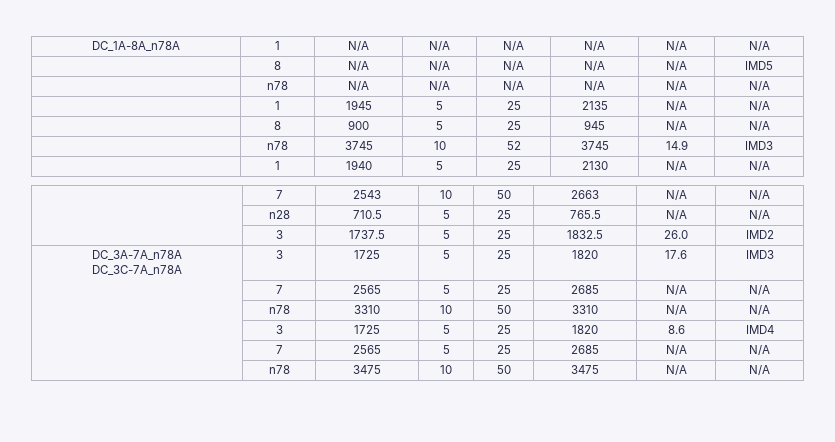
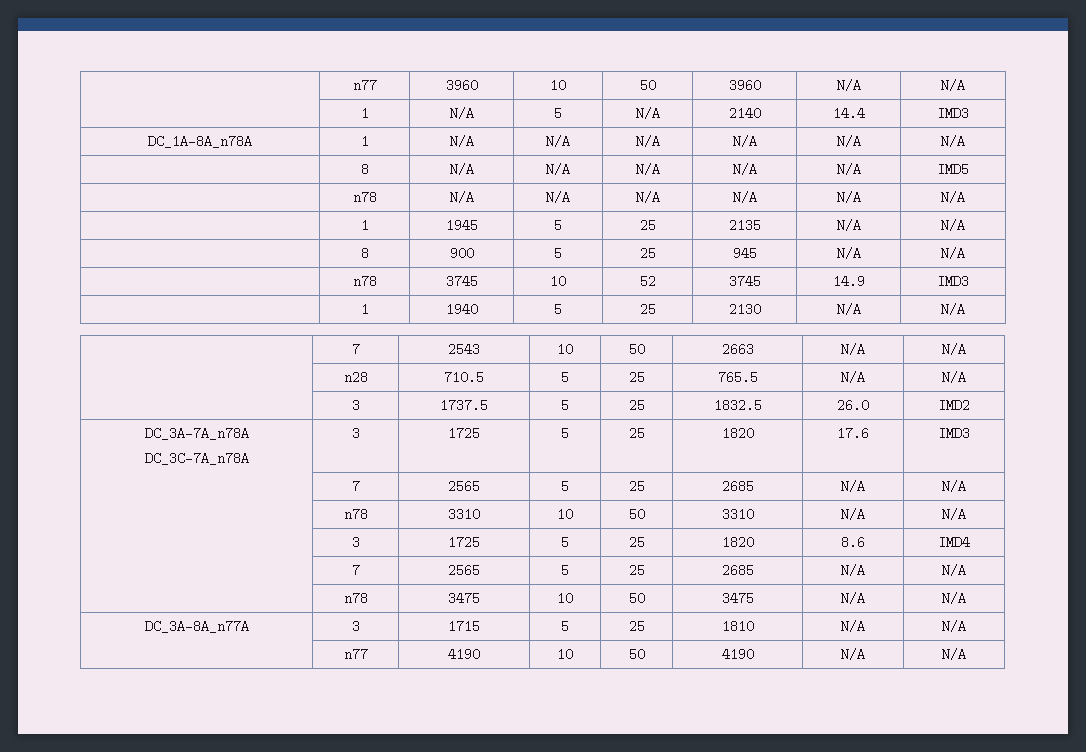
+ | n77 | 3960 | 10 | 50 | 3960 | N/A | N/A
+ | 1 | N/A | 5 | N/A | 2140 | 14.4 | IMD3
+ DC_3A-8A_n77A | 3 | 1715 | 5 | 25 | 1810 | N/A | N/A
+ | n77 | 4190 | 10 | 50 | 4190 | N/A | N/A

